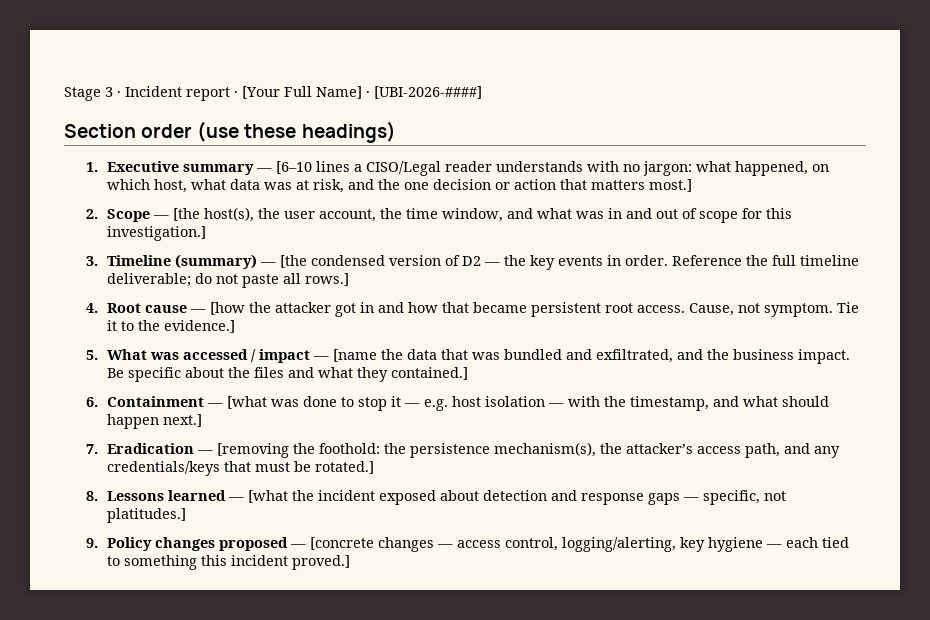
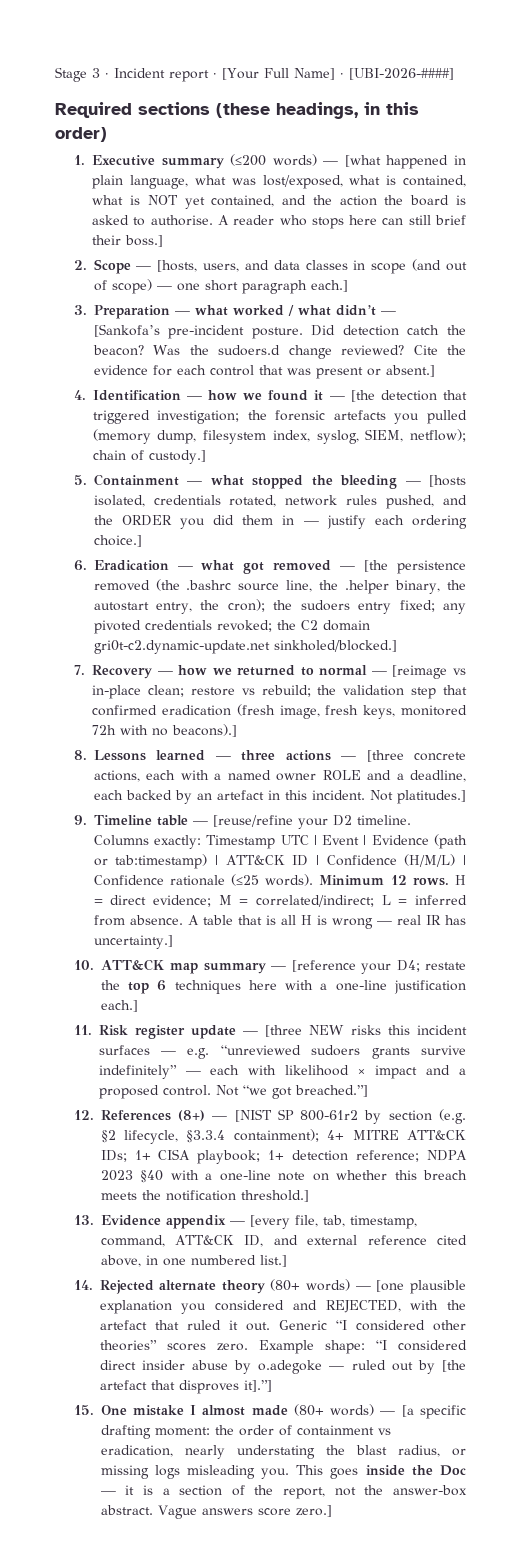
- Section order (use these headings)
- 1. Executive summary — [6–10 lines a CISO/Legal reader understands with no jargon: what happened, on which host, what data was at risk, and the one decision or action that matters most.]
- 2. Scope — [the host(s), the user account, the time window, and what was in and out of scope for this investigation.]
- 3. Timeline (summary) — [the condensed version of D2 — the key events in order. Reference the full timeline deliverable; do not paste all rows.]
- 4. Root cause — [how the attacker got in and how that became persistent root access. Cause, not symptom. Tie it to the evidence.]
- 5. What was accessed / impact — [name the data that was bundled and exfiltrated, and the business impact. Be specific about the files and what they contained.]
- 6. Containment — [what was done to stop it — e.g. host isolation — with the timestamp, and what should happen next.]
- 7. Eradication — [removing the foothold: the persistence mechanism(s), the attacker’s access path, and any credentials/keys that must be rotated.]
- 8. Lessons learned — [what the incident exposed about detection and response gaps — specific, not platitudes.]
- 9. Policy changes proposed — [concrete changes — access control, logging/alerting, key hygiene — each tied to something this incident proved.]
+ Required sections (these headings, in this order)
+ 1. Executive summary (≤200 words) — [what happened in plain language, what was lost/exposed, what is contained, what is NOT yet contained, and the action the board is asked to authorise. A reader who stops here can still brief their boss.]
+ 2. Scope — [hosts, users, and data classes in scope (and out of scope) — one short paragraph each.]
+ 3. Preparation — what worked / what didn’t — [Sankofa’s pre-incident posture. Did detection catch the beacon? Was the sudoers.d change reviewed? Cite the evidence for each control that was present or absent.]
+ 4. Identification — how we found it — [the detection that triggered investigation; the forensic artefacts you pulled (memory dump, filesystem index, syslog, SIEM, netflow); chain of custody.]
+ 5. Containment — what stopped the bleeding — [hosts isolated, credentials rotated, network rules pushed, and the ORDER you did them in — justify each ordering choice.]
+ 6. Eradication — what got removed — [the persistence removed (the .bashrc source line, the .helper binary, the autostart entry, the cron); the sudoers entry fixed; any pivoted credentials revoked; the C2 domain gri0t-c2.dynamic-update.net sinkholed/blocked.]
+ 7. Recovery — how we returned to normal — [reimage vs in-place clean; restore vs rebuild; the validation step that confirmed eradication (fresh image, fresh keys, monitored 72h with no beacons).]
+ 8. Lessons learned — three actions — [three concrete actions, each with a named owner ROLE and a deadline, each backed by an artefact in this incident. Not platitudes.]
+ 9. Timeline table — [reuse/refine your D2 timeline. Columns exactly: Timestamp UTC | Event | Evidence (path or tab:timestamp) | ATT&CK ID | Confidence (H/M/L) | Confidence rationale (≤25 words). Minimum 12 rows. H = direct evidence; M = correlated/indirect; L = inferred from absence. A table that is all H is wrong — real IR has uncertainty.]
+ 10. ATT&CK map summary — [reference your D4; restate the top 6 techniques here with a one-line justification each.]
+ 11. Risk register update — [three NEW risks this incident surfaces — e.g. “unreviewed sudoers grants survive indefinitely” — each with likelihood × impact and a proposed control. Not “we got breached.”]
+ 12. References (8+) — [NIST SP 800-61r2 by section (e.g. §2 lifecycle, §3.3.4 containment); 4+ MITRE ATT&CK IDs; 1+ CISA playbook; 1+ detection reference; NDPA 2023 §40 with a one-line note on whether this breach meets the notification threshold.]
+ 13. Evidence appendix — [every file, tab, timestamp, command, ATT&CK ID, and external reference cited above, in one numbered list.]
+ 14. Rejected alternate theory (80+ words) — [one plausible explanation you considered and REJECTED, with the artefact that ruled it out. Generic “I considered other theories” scores zero. Example shape: “I considered direct insider abuse by o.adegoke — ruled out by [the artefact that disproves it].”]
+ 15. One mistake I almost made (80+ words) — [a specific drafting moment: the order of containment vs eradication, nearly understating the blast radius, or missing logs misleading you. This goes inside the Doc — it is a section of the report, not the answer-box abstract. Vague answers score zero.]

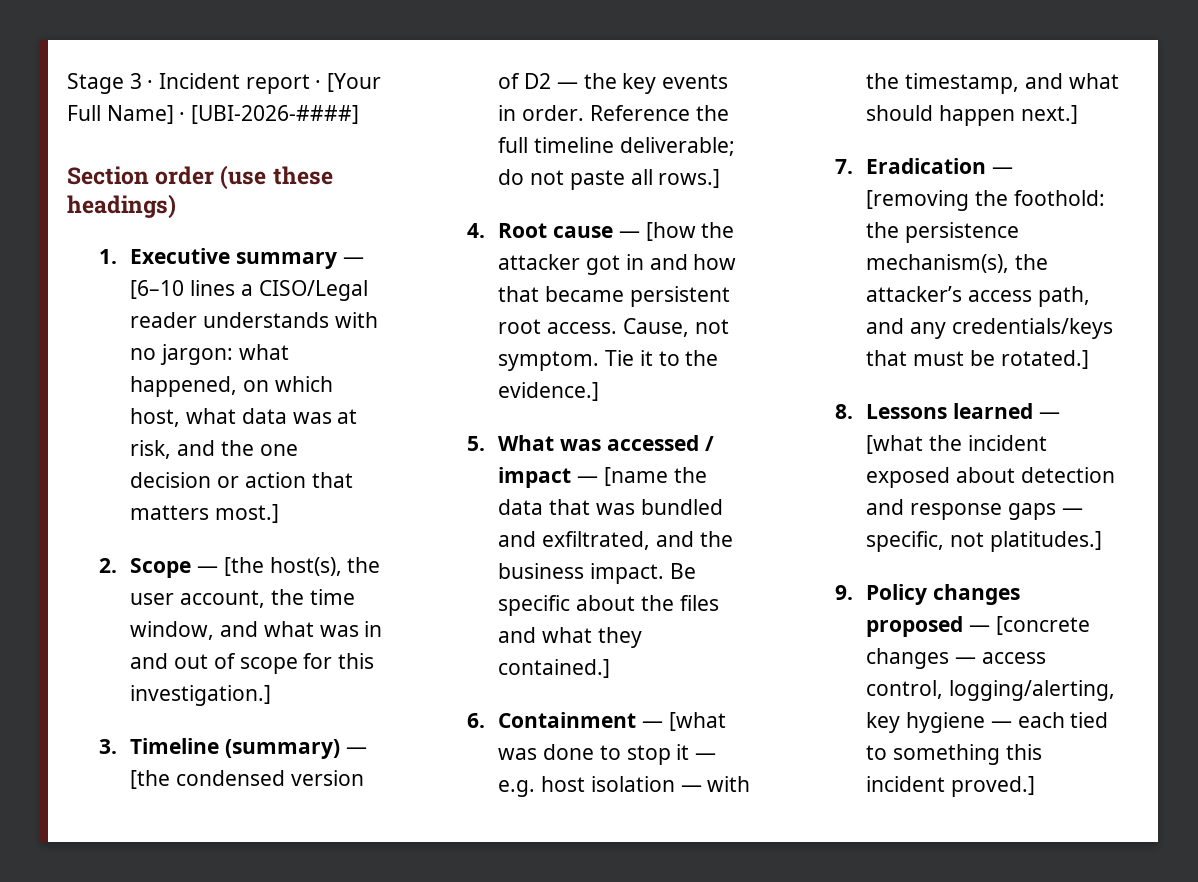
- Required sections (these headings, in this order)
- 1. Executive summary (≤200 words) — [what happened in plain language, what was lost/exposed, what is contained, what is NOT yet contained, and the action the board is asked to authorise. A reader who stops here can still brief their boss.]
- 2. Scope — [hosts, users, and data classes in scope (and out of scope) — one short paragraph each.]
- 3. Preparation — what worked / what didn’t — [Sankofa’s pre-incident posture. Did detection catch the beacon? Was the sudoers.d change reviewed? Cite the evidence for each control that was present or absent.]
- 4. Identification — how we found it — [the detection that triggered investigation; the forensic artefacts you pulled (memory dump, filesystem index, syslog, SIEM, netflow); chain of custody.]
- 5. Containment — what stopped the bleeding — [hosts isolated, credentials rotated, network rules pushed, and the ORDER you did them in — justify each ordering choice.]
- 6. Eradication — what got removed — [the persistence removed (the .bashrc source line, the .helper binary, the autostart entry, the cron); the sudoers entry fixed; any pivoted credentials revoked; the C2 domain gri0t-c2.dynamic-update.net sinkholed/blocked.]
- 7. Recovery — how we returned to normal — [reimage vs in-place clean; restore vs rebuild; the validation step that confirmed eradication (fresh image, fresh keys, monitored 72h with no beacons).]
- 8. Lessons learned — three actions — [three concrete actions, each with a named owner ROLE and a deadline, each backed by an artefact in this incident. Not platitudes.]
- 9. Timeline table — [reuse/refine your D2 timeline. Columns exactly: Timestamp UTC | Event | Evidence (path or tab:timestamp) | ATT&CK ID | Confidence (H/M/L) | Confidence rationale (≤25 words). Minimum 12 rows. H = direct evidence; M = correlated/indirect; L = inferred from absence. A table that is all H is wrong — real IR has uncertainty.]
- 10. ATT&CK map summary — [reference your D4; restate the top 6 techniques here with a one-line justification each.]
- 11. Risk register update — [three NEW risks this incident surfaces — e.g. “unreviewed sudoers grants survive indefinitely” — each with likelihood × impact and a proposed control. Not “we got breached.”]
- 12. References (8+) — [NIST SP 800-61r2 by section (e.g. §2 lifecycle, §3.3.4 containment); 4+ MITRE ATT&CK IDs; 1+ CISA playbook; 1+ detection reference; NDPA 2023 §40 with a one-line note on whether this breach meets the notification threshold.]
- 13. Evidence appendix — [every file, tab, timestamp, command, ATT&CK ID, and external reference cited above, in one numbered list.]
- 14. Rejected alternate theory (80+ words) — [one plausible explanation you considered and REJECTED, with the artefact that ruled it out. Generic “I considered other theories” scores zero. Example shape: “I considered direct insider abuse by o.adegoke — ruled out by [the artefact that disproves it].”]
- 15. One mistake I almost made (80+ words) — [a specific drafting moment: the order of containment vs eradication, nearly understating the blast radius, or missing logs misleading you. This goes inside the Doc — it is a section of the report, not the answer-box abstract. Vague answers score zero.]
+ Section order (use these headings)
+ 1. Executive summary — [6–10 lines a CISO/Legal reader understands with no jargon: what happened, on which host, what data was at risk, and the one decision or action that matters most.]
+ 2. Scope — [the host(s), the user account, the time window, and what was in and out of scope for this investigation.]
+ 3. Timeline (summary) — [the condensed version of D2 — the key events in order. Reference the full timeline deliverable; do not paste all rows.]
+ 4. Root cause — [how the attacker got in and how that became persistent root access. Cause, not symptom. Tie it to the evidence.]
+ 5. What was accessed / impact — [name the data that was bundled and exfiltrated, and the business impact. Be specific about the files and what they contained.]
+ 6. Containment — [what was done to stop it — e.g. host isolation — with the timestamp, and what should happen next.]
+ 7. Eradication — [removing the foothold: the persistence mechanism(s), the attacker’s access path, and any credentials/keys that must be rotated.]
+ 8. Lessons learned — [what the incident exposed about detection and response gaps — specific, not platitudes.]
+ 9. Policy changes proposed — [concrete changes — access control, logging/alerting, key hygiene — each tied to something this incident proved.]

